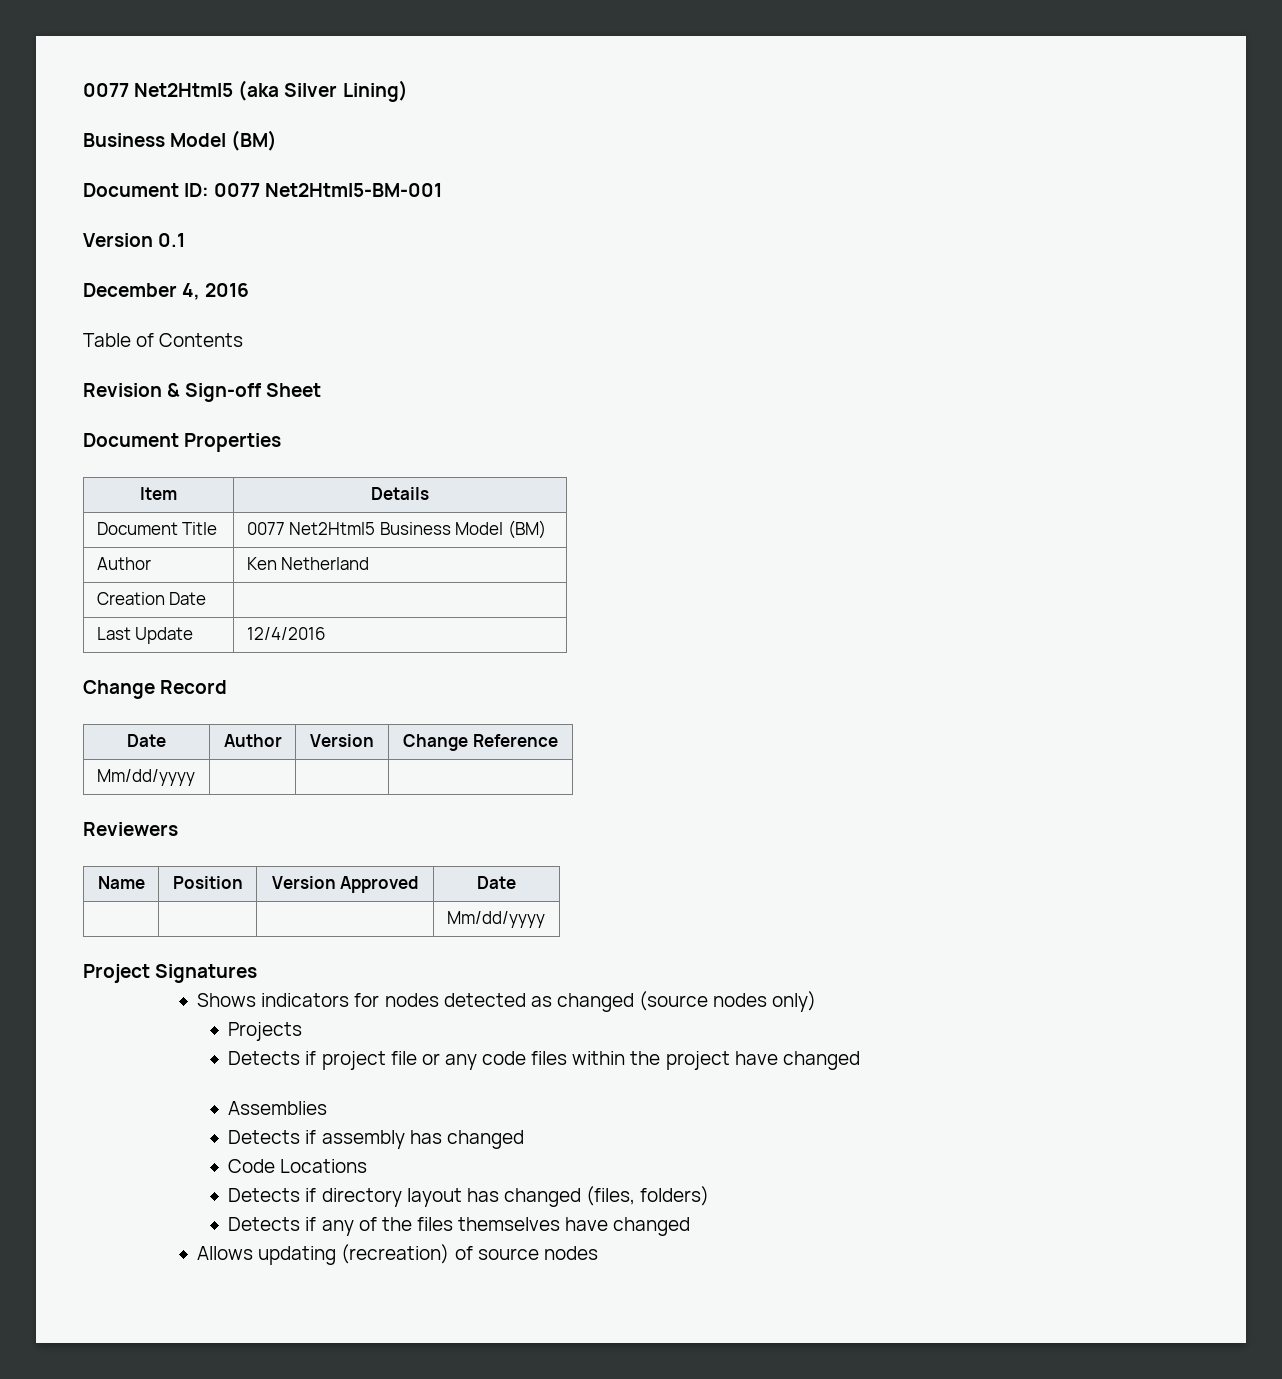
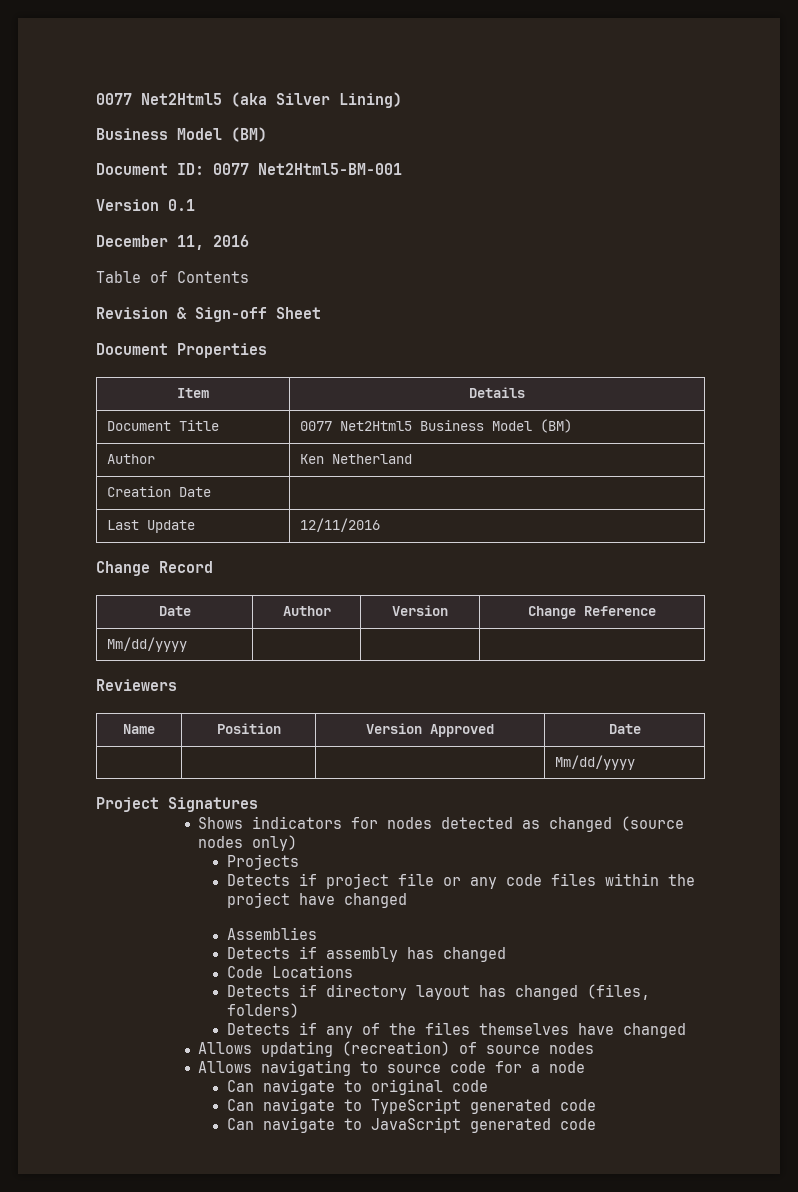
- December 4, 2016
+ December 11, 2016
- Last Update | 12/4/2016
+ Last Update | 12/11/2016
+ Allows navigating to source code for a node
+ Can navigate to original code
+ Can navigate to TypeScript generated code
+ Can navigate to JavaScript generated code

